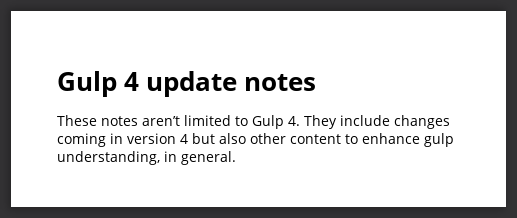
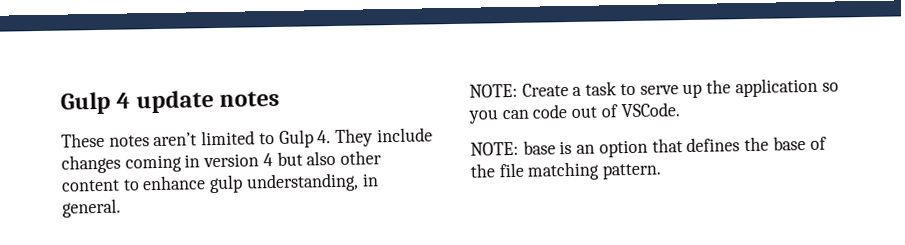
+ NOTE: Create a task to serve up the application so you can code out of VSCode.
+ NOTE: base is an option that defines the base of the file matching pattern.

